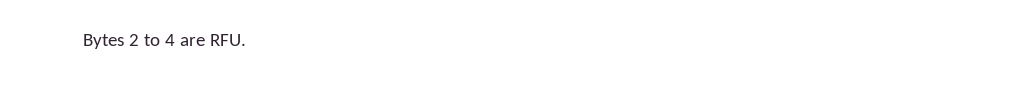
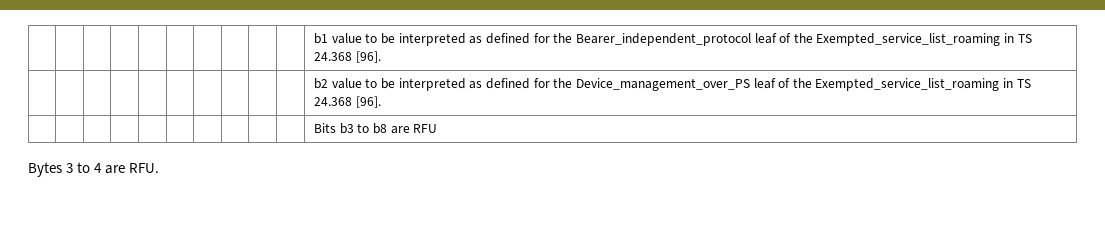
- Bytes 2 to 4 are RFU.
+ | | | | | | | | | | b1 value to be interpreted as defined for the Bearer_independent_protocol leaf of the Exempted_service_list_roaming in TS 24.368 [96].
+ | | | | | | | | | | b2 value to be interpreted as defined for the Device_management_over_PS leaf of the Exempted_service_list_roaming in TS 24.368 [96].
+ | | | | | | | | | | Bits b3 to b8 are RFU
+ Bytes 3 to 4 are RFU.

